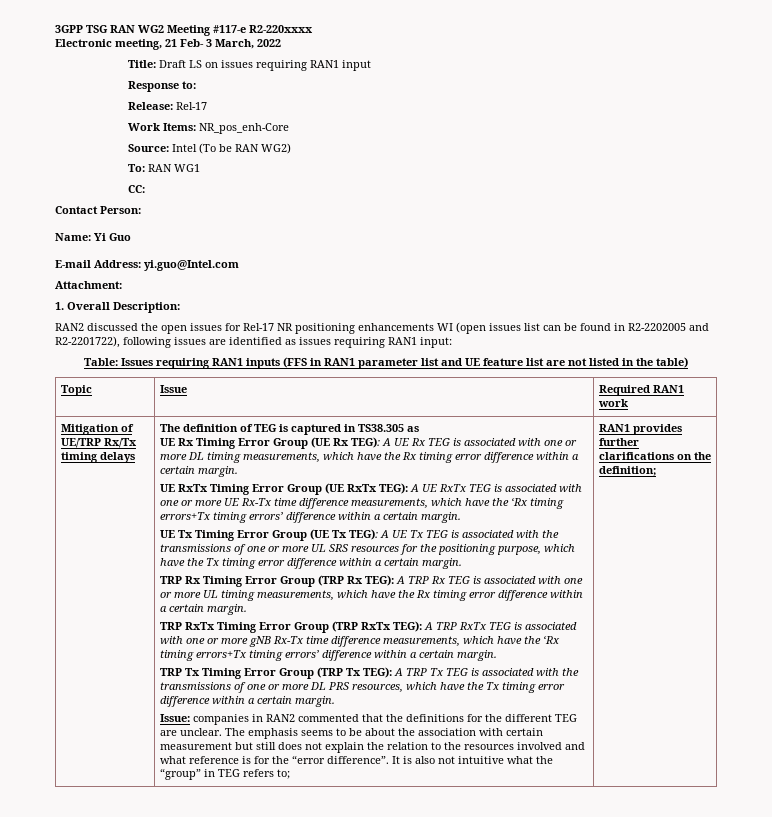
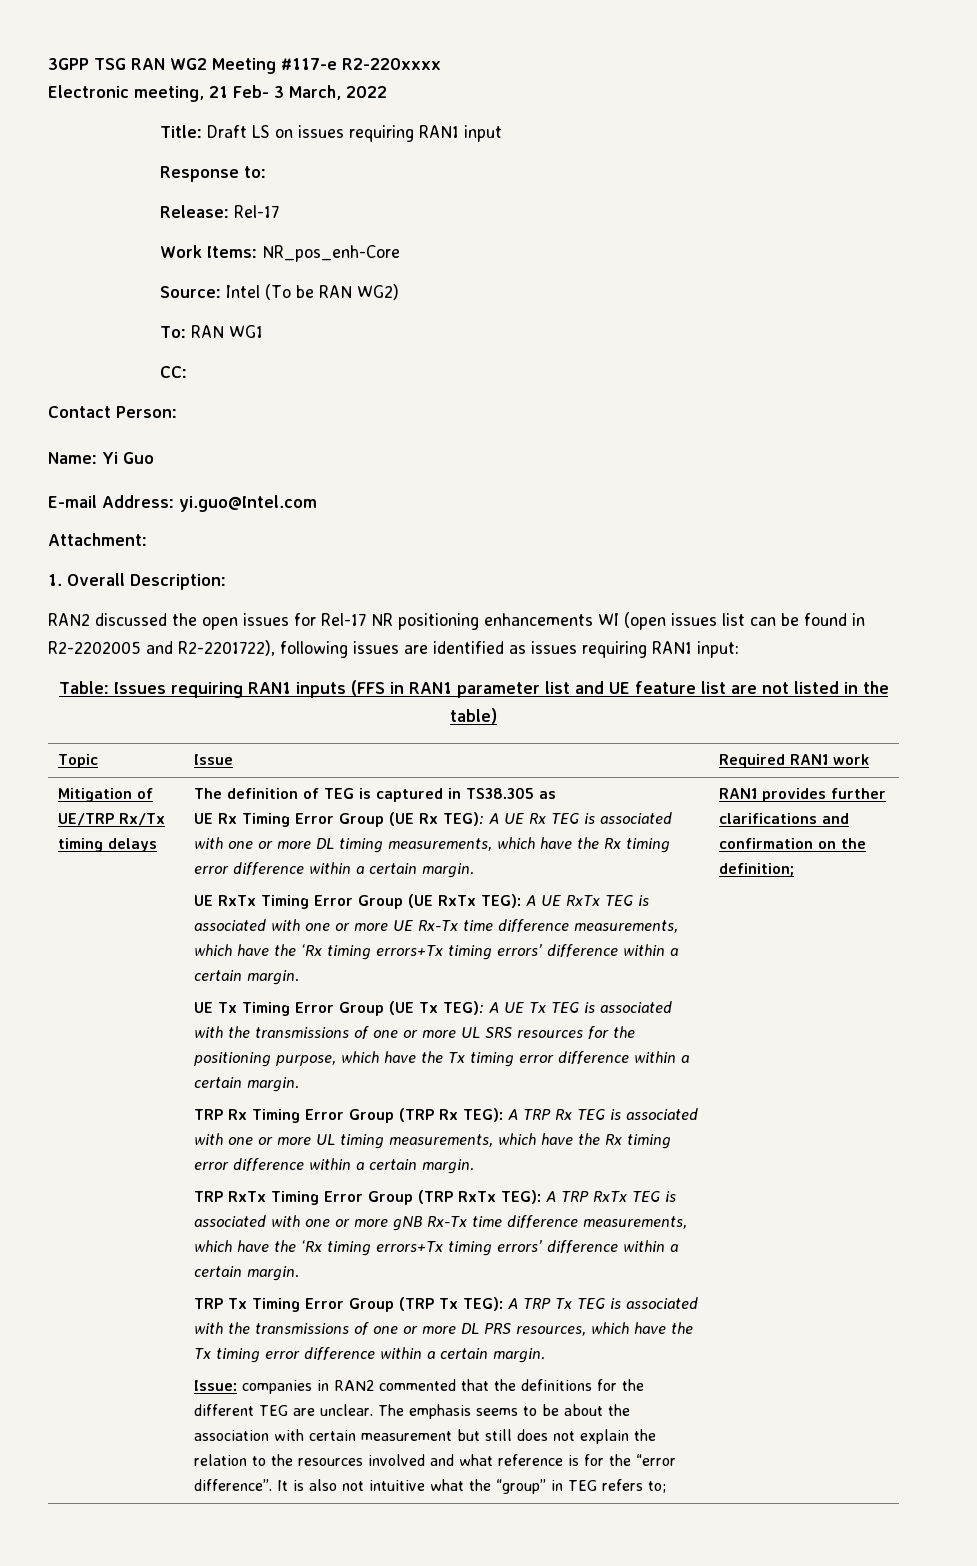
- RAN1 provides further clarifications on the definition;
+ RAN1 provides further clarifications and confirmation on the definition;

